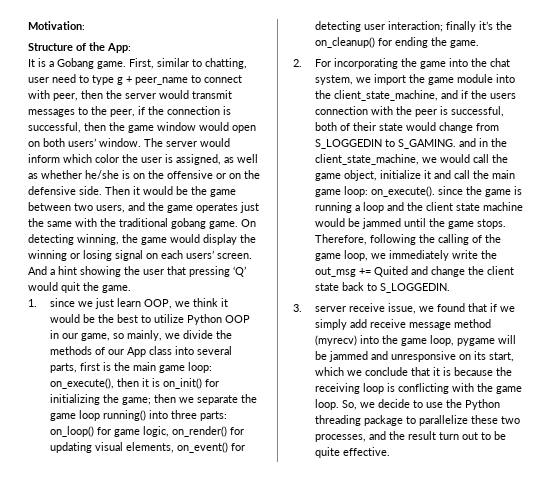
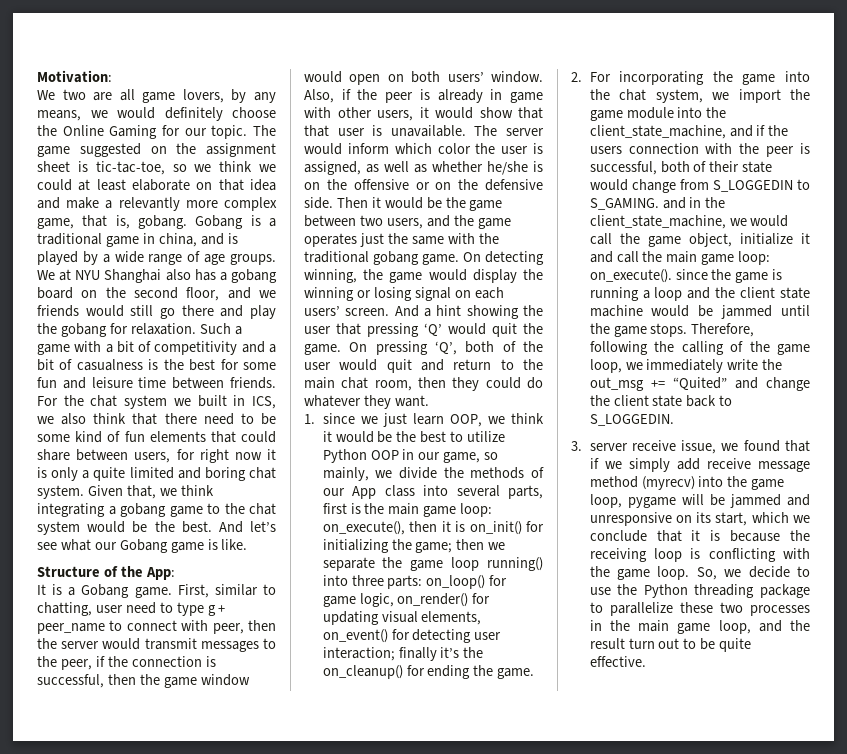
+ We two are all game lovers, by any means, we would definitely choose the Online Gaming for our topic. The game suggested on the assignment sheet is tic-tac-toe, so we think we could at least elaborate on that idea and make a relevantly more complex game, that is, gobang. Gobang is a traditional game in china, and is played by a wide range of age groups. We at NYU Shanghai also has a gobang board on the second floor, and we friends would still go there and play the gobang for relaxation. Such a game with a bit of competitivity and a bit of casualness is the best for some fun and leisure time between friends. For the chat system we built in ICS, we also think that there need to be some kind of fun elements that could share between users, for right now it is only a quite limited and boring chat system. Given that, we think integrating a gobang game to the chat system would be the best. And let’s see what our Gobang game is like.
+ Also, if the peer is already in game with other users, it would show that that user is unavailable.
+ On pressing ‘Q’, both of the user would quit and return to the main chat room, then they could do whatever they want.
- Therefore, following the calling of the game loop, we immediately write the out_msg += Quited and change the client state back to S_LOGGEDIN.
+ Therefore, following the calling of the game loop, we immediately write the out_msg += “Quited” and change the client state back to S_LOGGEDIN.
- So, we decide to use the Python threading package to parallelize these two processes, and the result turn out to be quite effective.
+ So, we decide to use the Python threading package to parallelize these two processes in the main game loop, and the result turn out to be quite effective.

